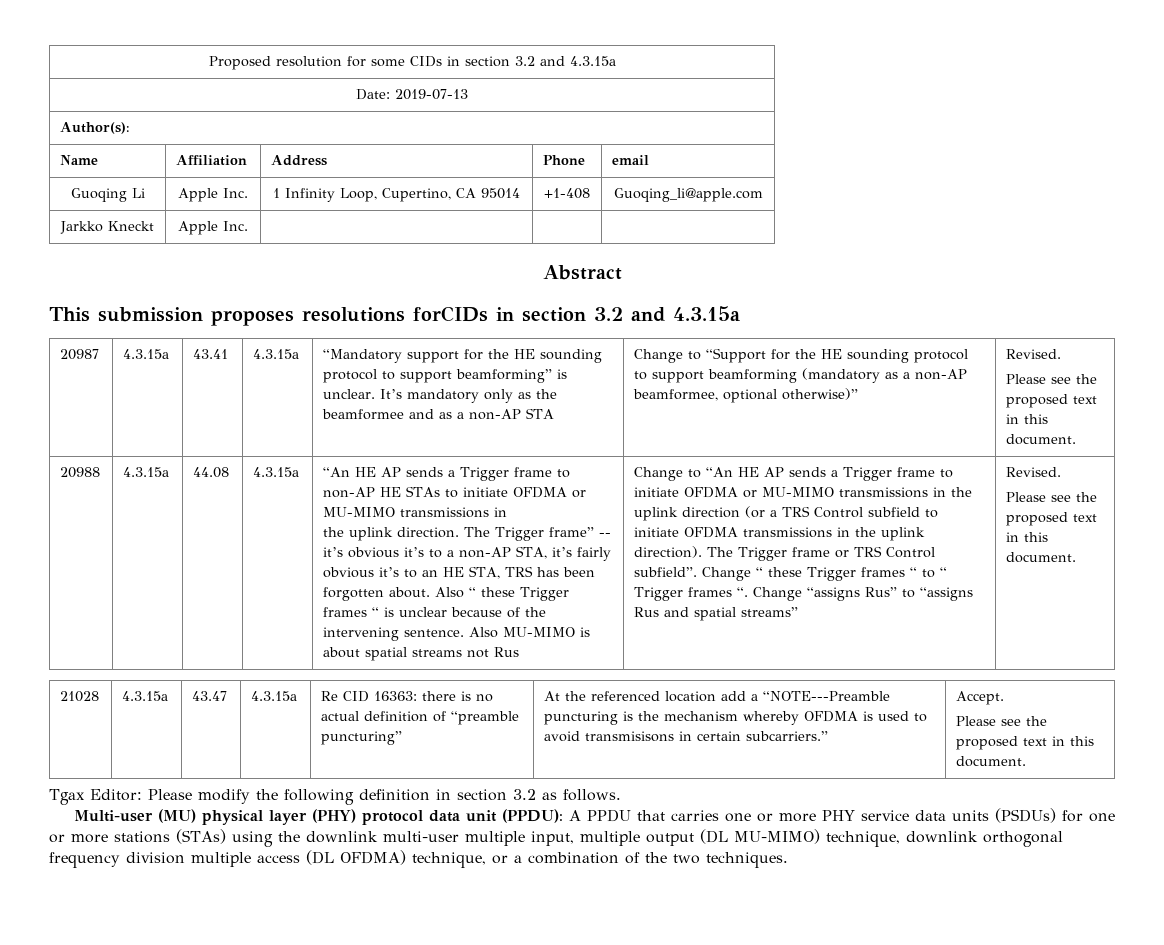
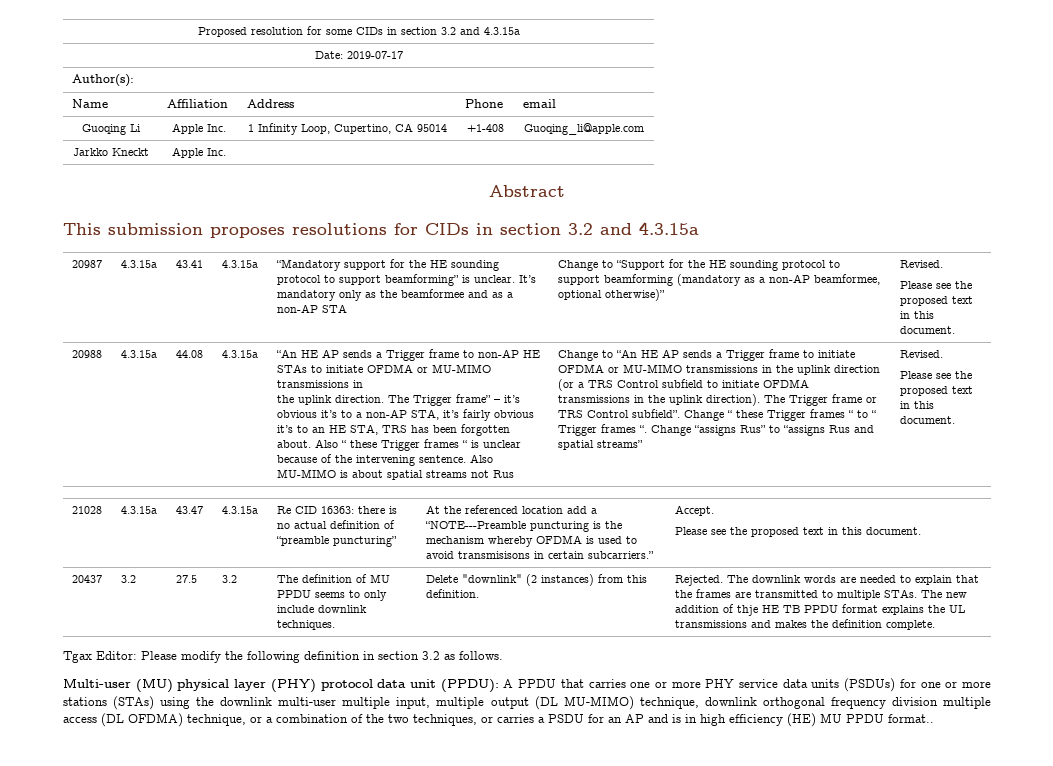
- Date: 2019-07-13
+ Date: 2019-07-17
- This submission proposes resolutions forCIDs in section 3.2 and 4.3.15a
+ This submission proposes resolutions for CIDs in section 3.2 and 4.3.15a
- The Trigger frame” -- it’s obvious it’s to a non-AP STA, it’s fairly obvious it’s to an HE STA, TRS has been forgotten about.
+ The Trigger frame” – it’s obvious it’s to a non-AP STA, it’s fairly obvious it’s to an HE STA, TRS has been forgotten about.
+ 20437 | 3.2 | 27.5 | 3.2 | The definition of MU PPDU seems to only include downlink techniques. | Delete "downlink" (2 instances) from this definition. | Rejected. The downlink words are needed to explain that the frames are transmitted to multiple STAs. The new addition of thje HE TB PPDU format explains the UL transmissions and makes the definition complete.
- Multi-user (MU) physical layer (PHY) protocol data unit (PPDU): A PPDU that carries one or more PHY service data units (PSDUs) for one or more stations (STAs) using the downlink multi-user multiple input, multiple output (DL MU-MIMO) technique, downlink orthogonal frequency division multiple access (DL OFDMA) technique, or a combination of the two techniques.
+ Multi-user (MU) physical layer (PHY) protocol data unit (PPDU): A PPDU that carries one or more PHY service data units (PSDUs) for one or more stations (STAs) using the downlink multi-user multiple input, multiple output (DL MU-MIMO) technique, downlink orthogonal frequency division multiple access (DL OFDMA) technique, or a combination of the two techniques, or carries a PSDU for an AP and is in high efficiency (HE) MU PPDU format..

